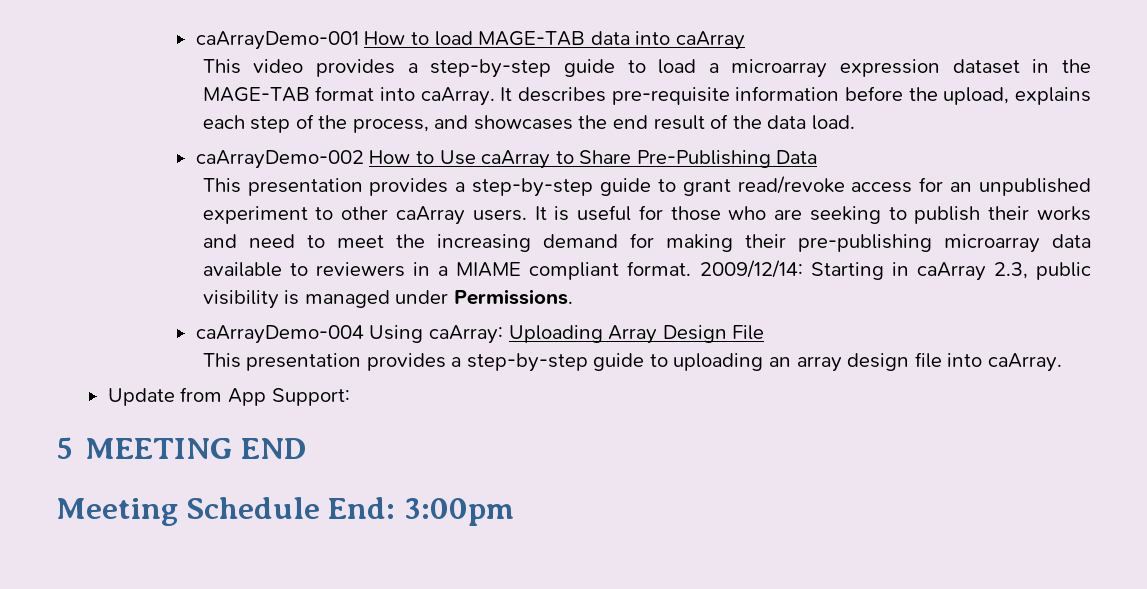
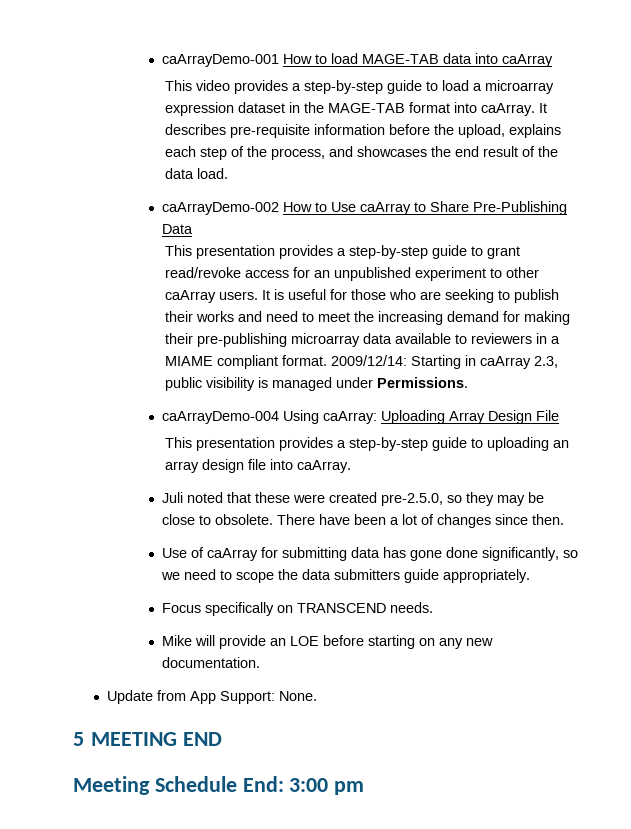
+ Juli noted that these were created pre-2.5.0, so they may be close to obsolete. There have been a lot of changes since then.
+ Use of caArray for submitting data has gone done significantly, so we need to scope the data submitters guide appropriately.
+ Focus specifically on TRANSCEND needs.
+ Mike will provide an LOE before starting on any new documentation.
- Update from App Support:
+ Update from App Support: None.
- Meeting Schedule End: 3:00pm
+ Meeting Schedule End: 3:00 pm

